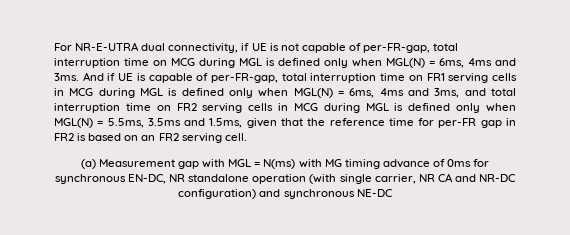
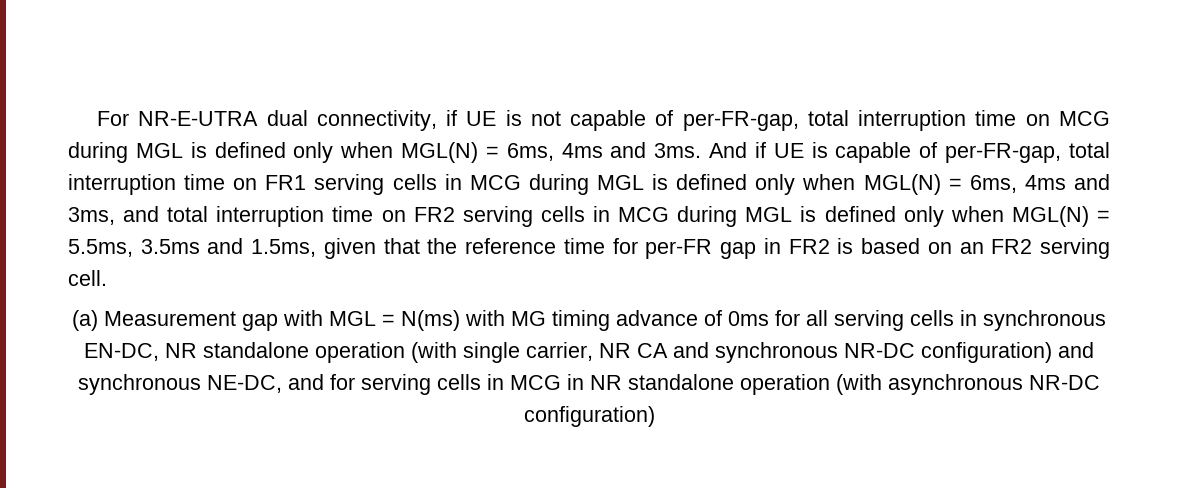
- (a) Measurement gap with MGL = N(ms) with MG timing advance of 0ms for synchronous EN-DC, NR standalone operation (with single carrier, NR CA and NR-DC configuration) and synchronous NE-DC
+ (a) Measurement gap with MGL = N(ms) with MG timing advance of 0ms for all serving cells in synchronous EN-DC, NR standalone operation (with single carrier, NR CA and synchronous NR-DC configuration) and synchronous NE-DC, and for serving cells in MCG in NR standalone operation (with asynchronous NR-DC configuration)

